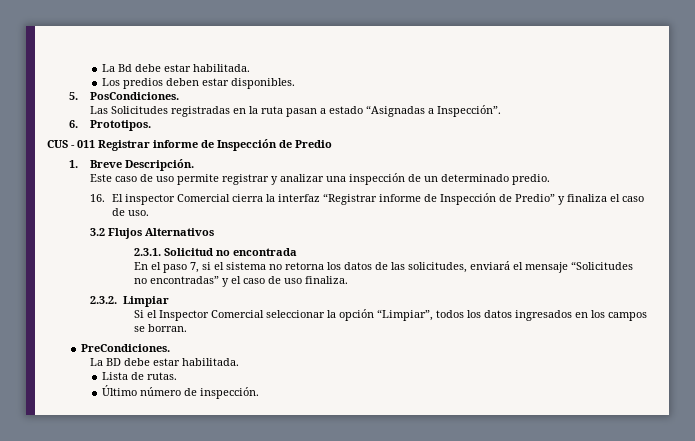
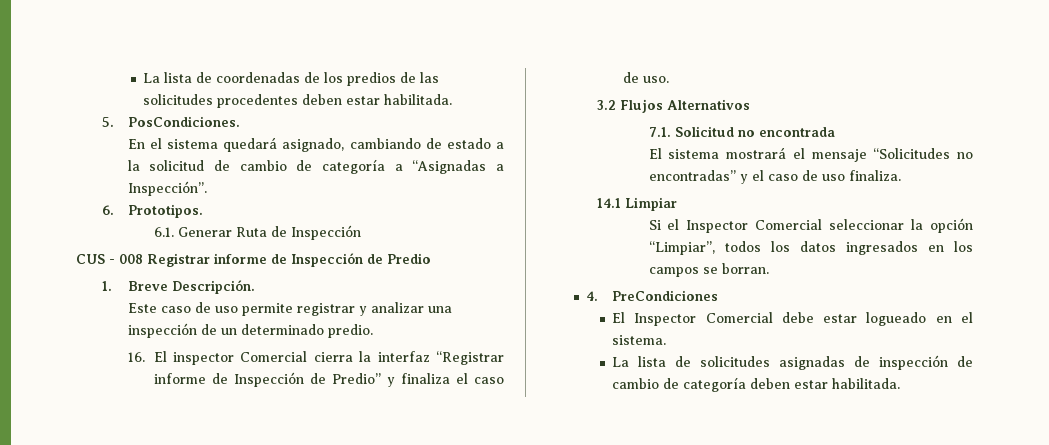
- La Bd debe estar habilitada.
- Los predios deben estar disponibles.
+ La lista de coordenadas de los predios de las solicitudes procedentes deben estar habilitada.
  5. PosCondiciones.
- Las Solicitudes registradas en la ruta pasan a estado “Asignadas a Inspección”.
+ En el sistema quedará asignado, cambiando de estado a la solicitud de cambio de categoría a “Asignadas a Inspección”.
+ 6.1. Generar Ruta de Inspección
- CUS - 011 Registrar informe de Inspección de Predio
+ CUS - 008 Registrar informe de Inspección de Predio
- 2.3.1. Solicitud no encontrada
+ 7.1. Solicitud no encontrada
- En el paso 7, si el sistema no retorna los datos de las solicitudes, enviará el mensaje “Solicitudes no encontradas” y el caso de uso finaliza.
+ El sistema mostrará el mensaje “Solicitudes no encontradas” y el caso de uso finaliza.
- 2.3.2. Limpiar
+ 14.1 Limpiar
- PreCondiciones.
- La BD debe estar habilitada.
- Lista de rutas.
- Último número de inspección.
+ 4. PreCondiciones
+ El Inspector Comercial debe estar logueado en el sistema.
+ La lista de solicitudes asignadas de inspección de cambio de categoría deben estar habilitada.

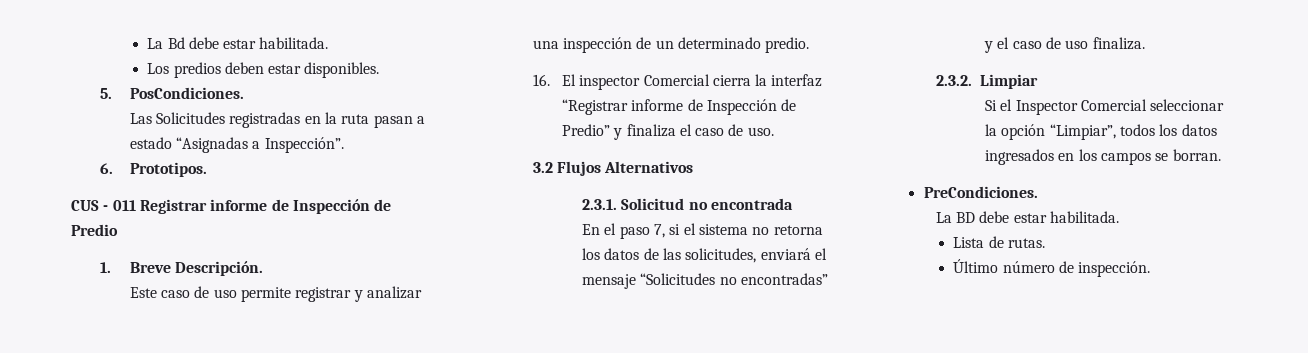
- La lista de coordenadas de los predios de las solicitudes procedentes deben estar habilitada.
+ La Bd debe estar habilitada.
+ Los predios deben estar disponibles.
- En el sistema quedará asignado, cambiando de estado a la solicitud de cambio de categoría a “Asignadas a Inspección”.
+ Las Solicitudes registradas en la ruta pasan a estado “Asignadas a Inspección”.
- 6.1. Generar Ruta de Inspección
- CUS - 008 Registrar informe de Inspección de Predio
+ CUS - 011 Registrar informe de Inspección de Predio
- 7.1. Solicitud no encontrada
+ 2.3.1. Solicitud no encontrada
- El sistema mostrará el mensaje “Solicitudes no encontradas” y el caso de uso finaliza.
+ En el paso 7, si el sistema no retorna los datos de las solicitudes, enviará el mensaje “Solicitudes no encontradas” y el caso de uso finaliza.
- 14.1 Limpiar
+ 2.3.2. Limpiar
- 4. PreCondiciones
- El Inspector Comercial debe estar logueado en el sistema.
- La lista de solicitudes asignadas de inspección de cambio de categoría deben estar habilitada.
+ PreCondiciones.
+ La BD debe estar habilitada.
+ Lista de rutas.
+ Último número de inspección.

